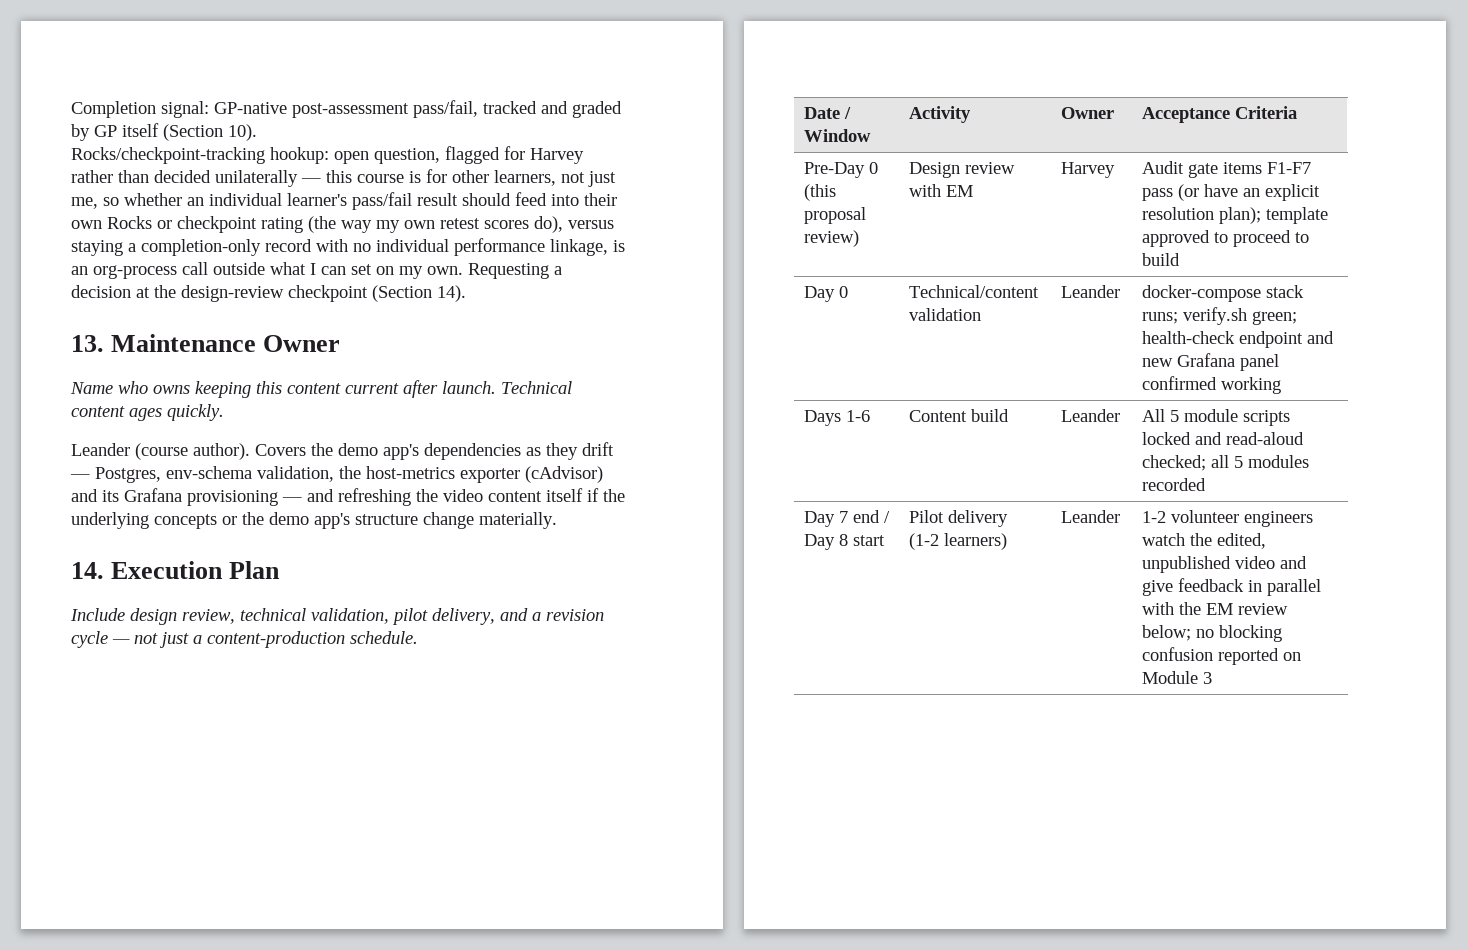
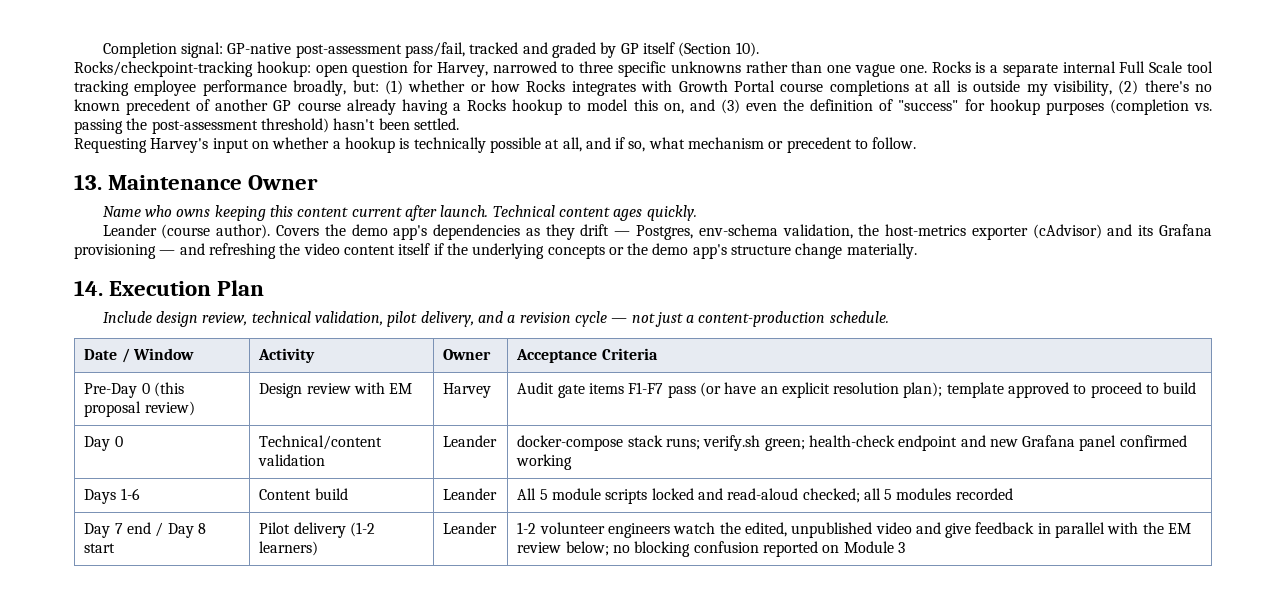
- Rocks/checkpoint-tracking hookup: open question, flagged for Harvey rather than decided unilaterally — this course is for other learners, not just me, so whether an individual learner's pass/fail result should feed into their own Rocks or checkpoint rating (the way my own retest scores do), versus staying a completion-only record with no individual performance linkage, is an org-process call outside what I can set on my own. Requesting a decision at the design-review checkpoint (Section 14).
+ Rocks/checkpoint-tracking hookup: open question for Harvey, narrowed to three specific unknowns rather than one vague one. Rocks is a separate internal Full Scale tool tracking employee performance broadly, but: (1) whether or how Rocks integrates with Growth Portal course completions at all is outside my visibility, (2) there's no known precedent of another GP course already having a Rocks hookup to model this on, and (3) even the definition of "success" for hookup purposes (completion vs. passing the post-assessment threshold) hasn't been settled.
+ Requesting Harvey's input on whether a hookup is technically possible at all, and if so, what mechanism or precedent to follow.

